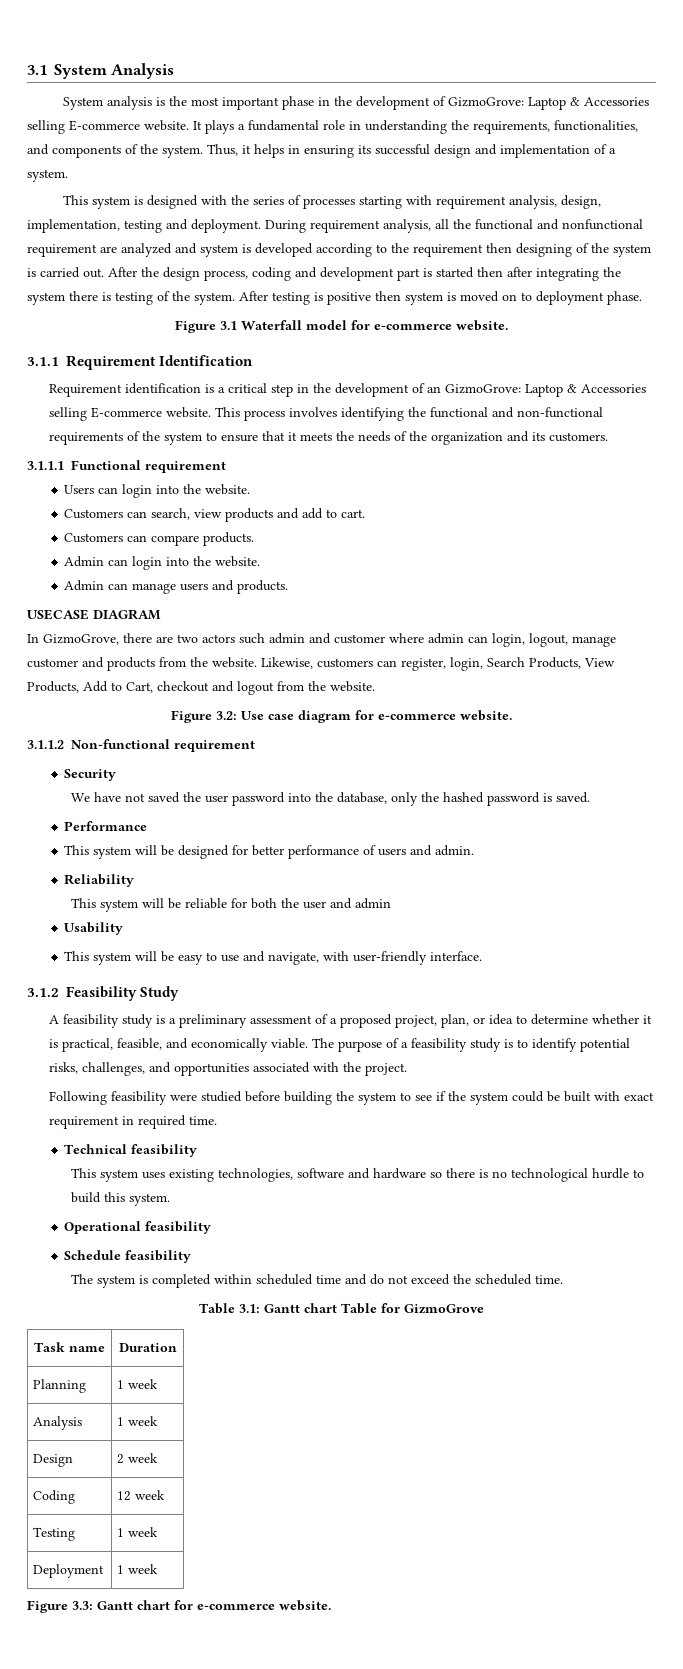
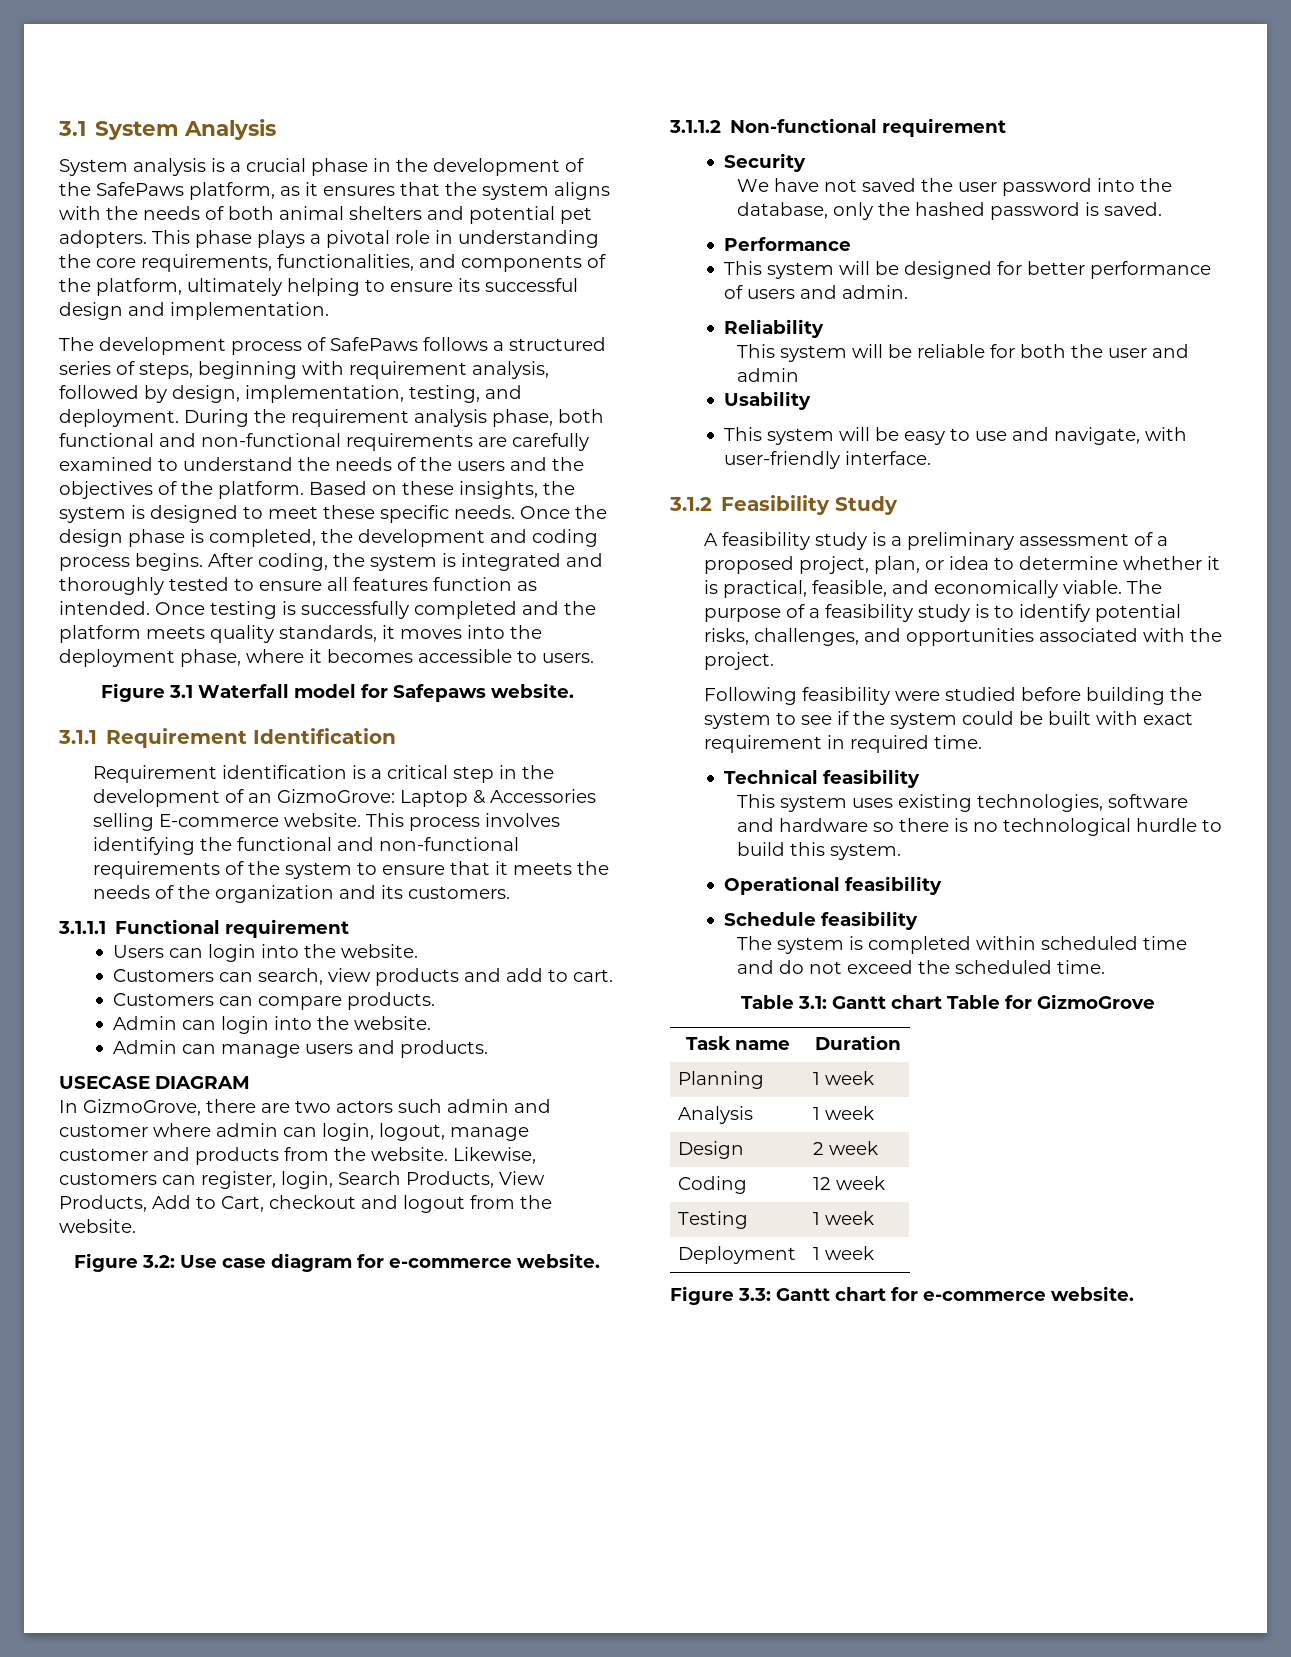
- System analysis is the most important phase in the development of GizmoGrove: Laptop & Accessories selling E-commerce website. It plays a fundamental role in understanding the requirements, functionalities, and components of the system. Thus, it helps in ensuring its successful design and implementation of a system.
- This system is designed with the series of processes starting with requirement analysis, design, implementation, testing and deployment. During requirement analysis, all the functional and nonfunctional requirement are analyzed and system is developed according to the requirement then designing of the system is carried out. After the design process, coding and development part is started then after integrating the system there is testing of the system. After testing is positive then system is moved on to deployment phase.
+ System analysis is a crucial phase in the development of the SafePaws platform, as it ensures that the system aligns with the needs of both animal shelters and potential pet adopters. This phase plays a pivotal role in understanding the core requirements, functionalities, and components of the platform, ultimately helping to ensure its successful design and implementation.
+ The development process of SafePaws follows a structured series of steps, beginning with requirement analysis, followed by design, implementation, testing, and deployment. During the requirement analysis phase, both functional and non-functional requirements are carefully examined to understand the needs of the users and the objectives of the platform. Based on these insights, the system is designed to meet these specific needs. Once the design phase is completed, the development and coding process begins. After coding, the system is integrated and thoroughly tested to ensure all features function as intended. Once testing is successfully completed and the platform meets quality standards, it moves into the deployment phase, where it becomes accessible to users.
- Figure 3.1 Waterfall model for e-commerce website.
+ Figure 3.1 Waterfall model for Safepaws website.

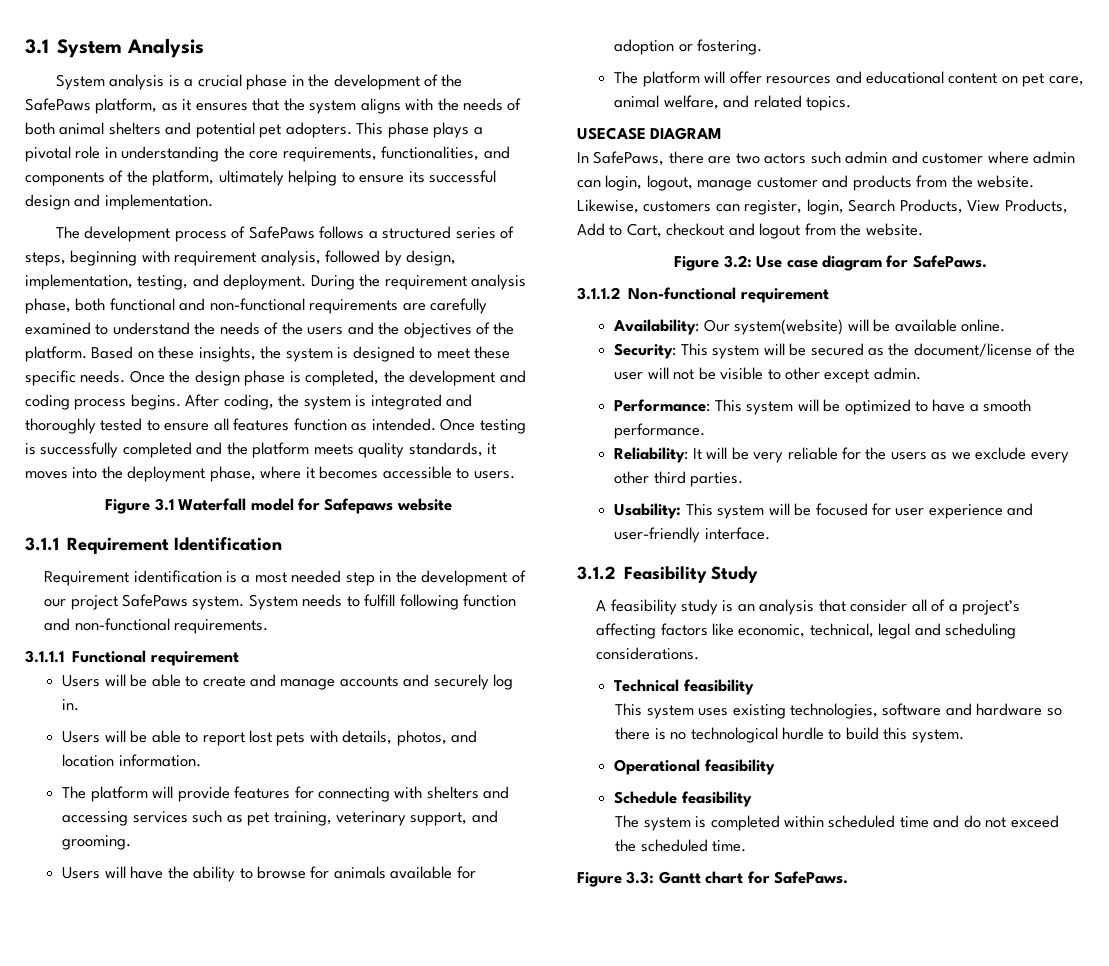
- Figure 3.1 Waterfall model for Safepaws website.
+ Figure 3.1 Waterfall model for Safepaws website
- Requirement identification is a critical step in the development of an GizmoGrove: Laptop & Accessories selling E-commerce website. This process involves identifying the functional and non-functional requirements of the system to ensure that it meets the needs of the organization and its customers.
+ Requirement identification is a most needed step in the development of our project SafePaws system. System needs to fulfill following function and non-functional requirements.
  3.1.1.1 Functional requirement
- Users can login into the website.
- Customers can search, view products and add to cart.
- Customers can compare products.
- Admin can login into the website.
- Admin can manage users and products.
+ Users will be able to create and manage accounts and securely log in.
+ Users will be able to report lost pets with details, photos, and location information.
+ The platform will provide features for connecting with shelters and accessing services such as pet training, veterinary support, and grooming.
+ Users will have the ability to browse for animals available for adoption or fostering.
+ The platform will offer resources and educational content on pet care, animal welfare, and related topics.
- In GizmoGrove, there are two actors such admin and customer where admin can login, logout, manage customer and products from the website.
+ In SafePaws, there are two actors such admin and customer where admin can login, logout, manage customer and products from the website.
- Figure 3.2: Use case diagram for e-commerce website.
+ Figure 3.2: Use case diagram for SafePaws.
- Security
- We have not saved the user password into the database, only the hashed password is saved.
- Performance
- This system will be designed for better performance of users and admin.
+ Availability: Our system(website) will be available online.
+ Security: This system will be secured as the document/license of the user will not be visible to other except admin.
- Reliability
- This system will be reliable for both the user and admin
- Usability
- This system will be easy to use and navigate, with user-friendly interface.
+ Performance: This system will be optimized to have a smooth performance.
+ Reliability: It will be very reliable for the users as we exclude every other third parties.
+ Usability: This system will be focused for user experience and user-friendly interface.
- A feasibility study is a preliminary assessment of a proposed project, plan, or idea to determine whether it is practical, feasible, and economically viable. The purpose of a feasibility study is to identify potential risks, challenges, and opportunities associated with the project.
- Following feasibility were studied before building the system to see if the system could be built with exact requirement in required time.
+ A feasibility study is an analysis that consider all of a project’s affecting factors like economic, technical, legal and scheduling considerations.
- Table 3.1: Gantt chart Table for GizmoGrove
- Task name | Duration
- Planning | 1 week
- Analysis | 1 week
- Design | 2 week
- Coding | 12 week
- Testing | 1 week
- Deployment | 1 week
- Figure 3.3: Gantt chart for e-commerce website.
+ Figure 3.3: Gantt chart for SafePaws.

